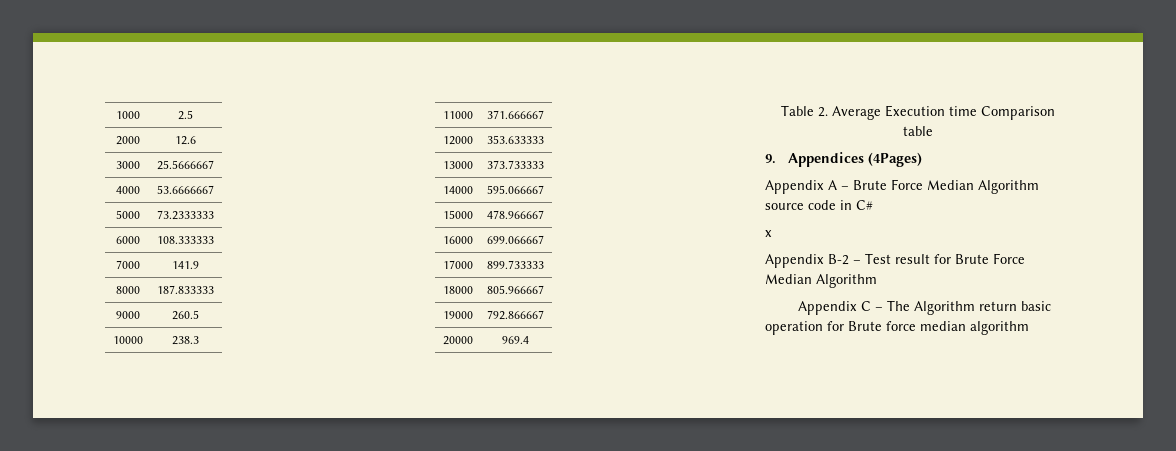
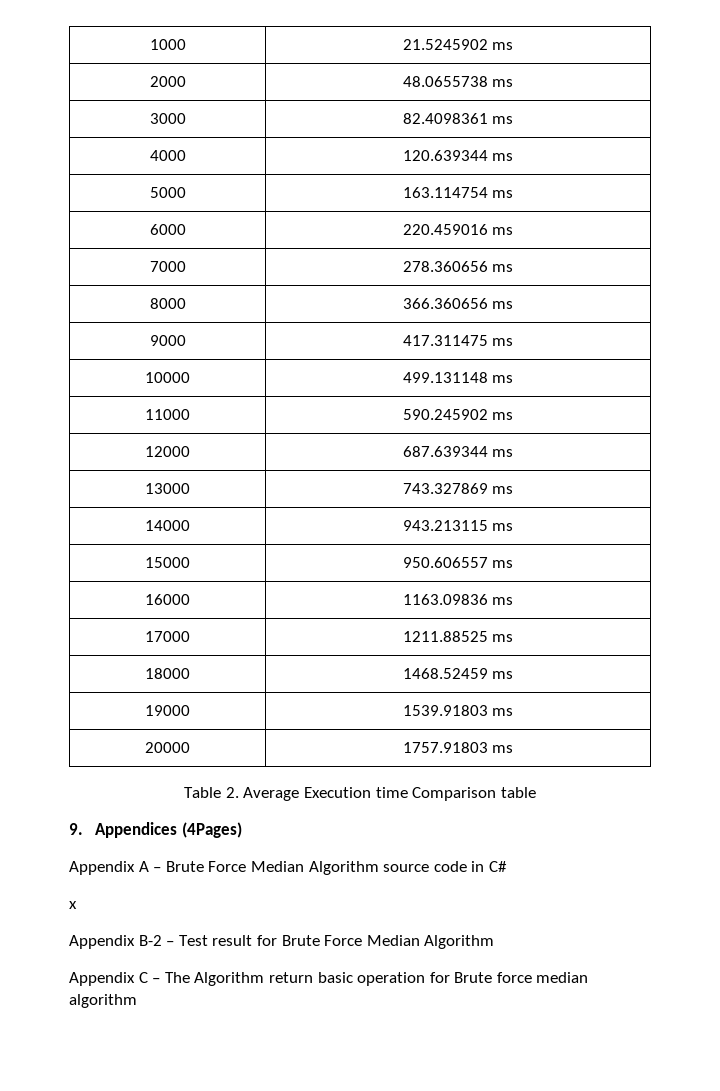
- 1000 | 2.5
+ 1000 | 21.5245902 ms
- 2000 | 12.6
+ 2000 | 48.0655738 ms
- 3000 | 25.5666667
+ 3000 | 82.4098361 ms
- 4000 | 53.6666667
+ 4000 | 120.639344 ms
- 5000 | 73.2333333
+ 5000 | 163.114754 ms
- 6000 | 108.333333
+ 6000 | 220.459016 ms
- 7000 | 141.9
+ 7000 | 278.360656 ms
- 8000 | 187.833333
+ 8000 | 366.360656 ms
- 9000 | 260.5
+ 9000 | 417.311475 ms
- 10000 | 238.3
+ 10000 | 499.131148 ms
- 11000 | 371.666667
+ 11000 | 590.245902 ms
- 12000 | 353.633333
+ 12000 | 687.639344 ms
- 13000 | 373.733333
+ 13000 | 743.327869 ms
- 14000 | 595.066667
+ 14000 | 943.213115 ms
- 15000 | 478.966667
+ 15000 | 950.606557 ms
- 16000 | 699.066667
+ 16000 | 1163.09836 ms
- 17000 | 899.733333
+ 17000 | 1211.88525 ms
- 18000 | 805.966667
+ 18000 | 1468.52459 ms
- 19000 | 792.866667
+ 19000 | 1539.91803 ms
- 20000 | 969.4
+ 20000 | 1757.91803 ms

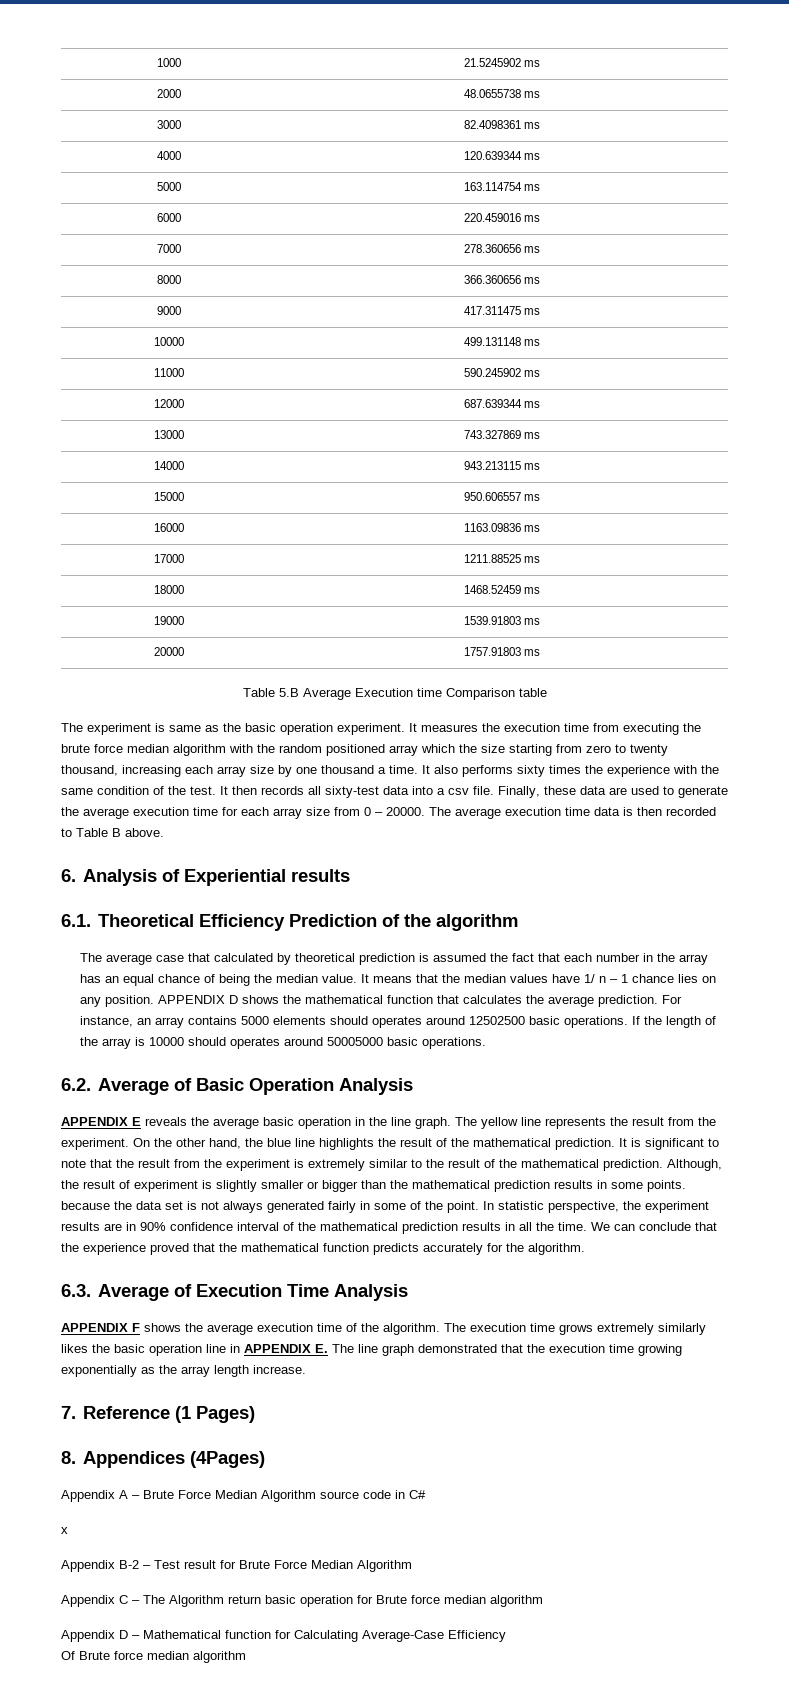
- Table 2. Average Execution time Comparison table
+ Table 5.B Average Execution time Comparison table
- 9. Appendices (4Pages)
+ The experiment is same as the basic operation experiment. It measures the execution time from executing the brute force median algorithm with the random positioned array which the size starting from zero to twenty thousand, increasing each array size by one thousand a time. It also performs sixty times the experience with the same condition of the test. It then records all sixty-test data into a csv file. Finally, these data are used to generate the average execution time for each array size from 0 – 20000. The average execution time data is then recorded to Table B above.
+ 6. Analysis of Experiential results
+ 6.1. Theoretical Efficiency Prediction of the algorithm
+ The average case that calculated by theoretical prediction is assumed the fact that each number in the array has an equal chance of being the median value. It means that the median values have 1/ n – 1 chance lies on any position. APPENDIX D shows the mathematical function that calculates the average prediction. For instance, an array contains 5000 elements should operates around 12502500 basic operations. If the length of the array is 10000 should operates around 50005000 basic operations.
+ 6.2. Average of Basic Operation Analysis
+ APPENDIX E reveals the average basic operation in the line graph. The yellow line represents the result from the experiment. On the other hand, the blue line highlights the result of the mathematical prediction. It is significant to note that the result from the experiment is extremely similar to the result of the mathematical prediction. Although, the result of experiment is slightly smaller or bigger than the mathematical prediction results in some points. because the data set is not always generated fairly in some of the point. In statistic perspective, the experiment results are in 90% confidence interval of the mathematical prediction results in all the time. We can conclude that the experience proved that the mathematical function predicts accurately for the algorithm.
+ 6.3. Average of Execution Time Analysis
+ APPENDIX F shows the average execution time of the algorithm. The execution time grows extremely similarly likes the basic operation line in APPENDIX E. The line graph demonstrated that the execution time growing exponentially as the array length increase.
+ 7. Reference (1 Pages)
+ 8. Appendices (4Pages)
+ Appendix D – Mathematical function for Calculating Average-Case Efficiency
+ Of Brute force median algorithm

